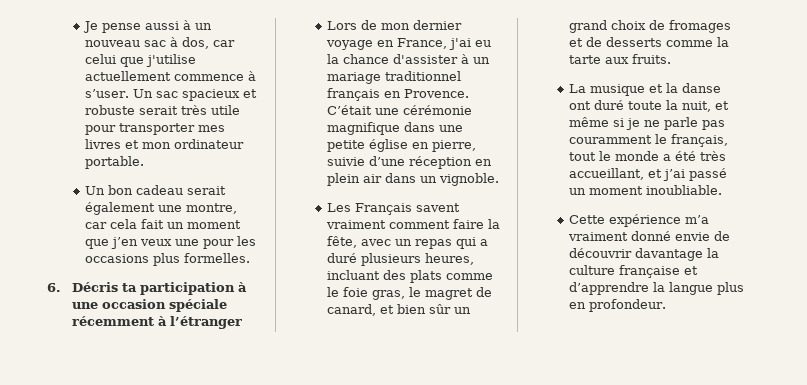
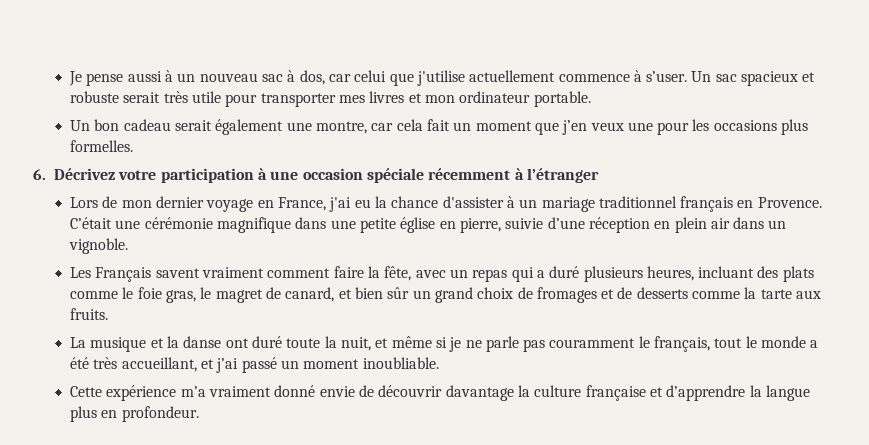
- 6. Décris ta participation à une occasion spéciale récemment à l’étranger
+ 6. Décrivez votre participation à une occasion spéciale récemment à l’étranger

